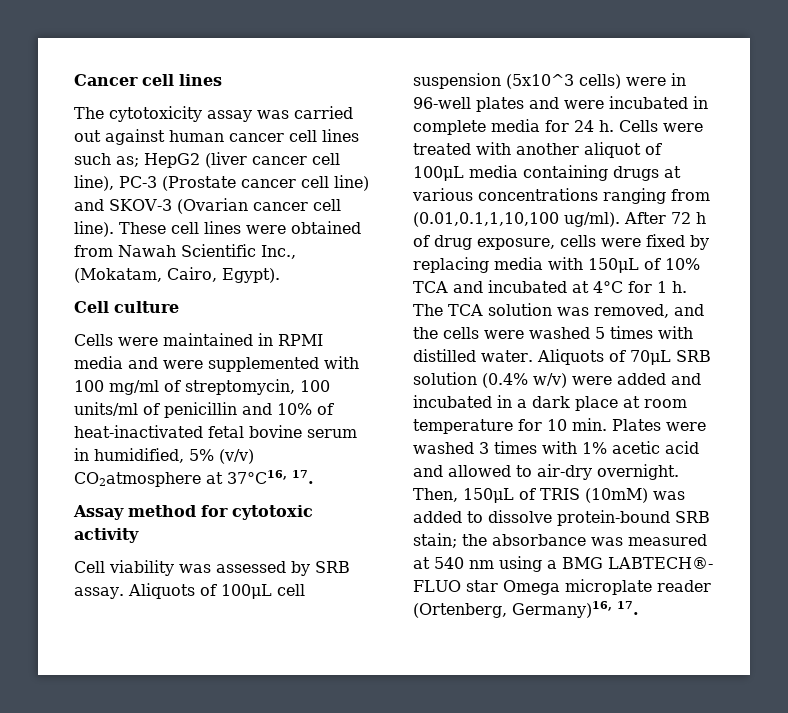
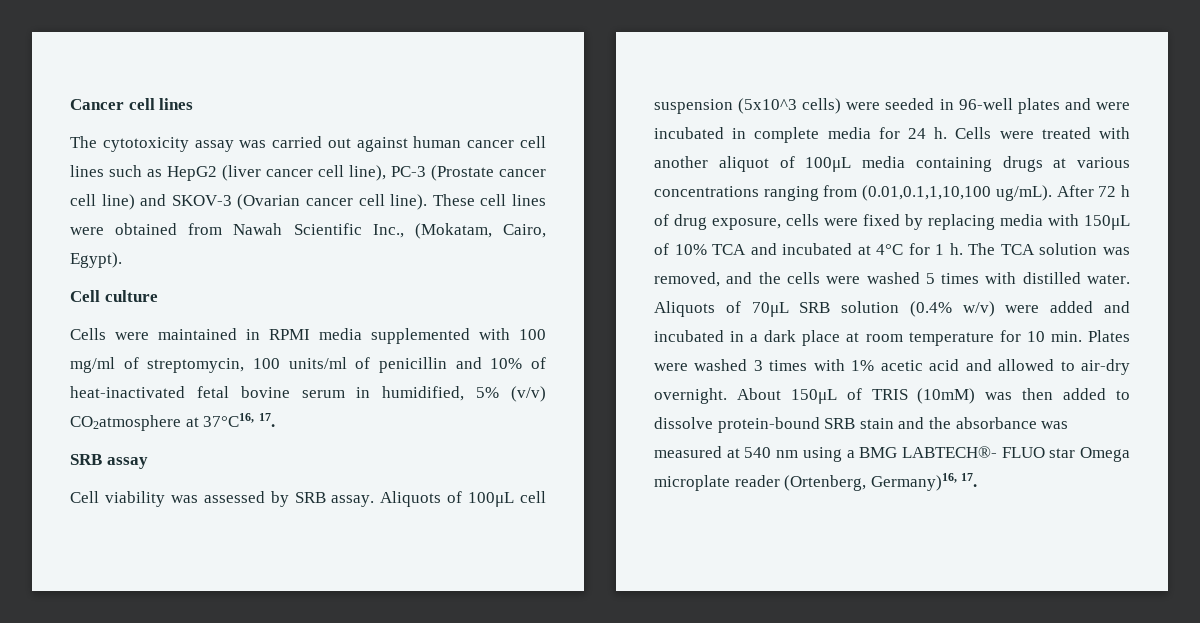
- The cytotoxicity assay was carried out against human cancer cell lines such as; HepG2 (liver cancer cell line), PC-3 (Prostate cancer cell line) and SKOV-3 (Ovarian cancer cell line).
+ The cytotoxicity assay was carried out against human cancer cell lines such as HepG2 (liver cancer cell line), PC-3 (Prostate cancer cell line) and SKOV-3 (Ovarian cancer cell line).
- Cells were maintained in RPMI media and were supplemented with 100 mg/ml of streptomycin, 100 units/ml of penicillin and 10% of heat-inactivated fetal bovine serum in humidified, 5% (v/v) CO2atmosphere at 37°C16, 17.
+ Cells were maintained in RPMI media supplemented with 100 mg/ml of streptomycin, 100 units/ml of penicillin and 10% of heat-inactivated fetal bovine serum in humidified, 5% (v/v) CO2atmosphere at 37°C16, 17.
- Assay method for cytotoxic activity
+ SRB assay
- Aliquots of 100μL cell suspension (5x10^3 cells) were in 96-well plates and were incubated in complete media for 24 h.
+ Aliquots of 100μL cell suspension (5x10^3 cells) were seeded in 96-well plates and were incubated in complete media for 24 h.
- Cells were treated with another aliquot of 100μL media containing drugs at various concentrations ranging from (0.01,0.1,1,10,100 ug/ml).
+ Cells were treated with another aliquot of 100μL media containing drugs at various concentrations ranging from (0.01,0.1,1,10,100 ug/mL).
- Then, 150μL of TRIS (10mM) was added to dissolve protein-bound SRB stain; the absorbance was measured at 540 nm using a BMG LABTECH®- FLUO star Omega microplate reader (Ortenberg, Germany)16, 17.
+ About 150μL of TRIS (10mM) was then added to dissolve protein-bound SRB stain and the absorbance was measured at 540 nm using a BMG LABTECH®- FLUO star Omega microplate reader (Ortenberg, Germany)16, 17.

